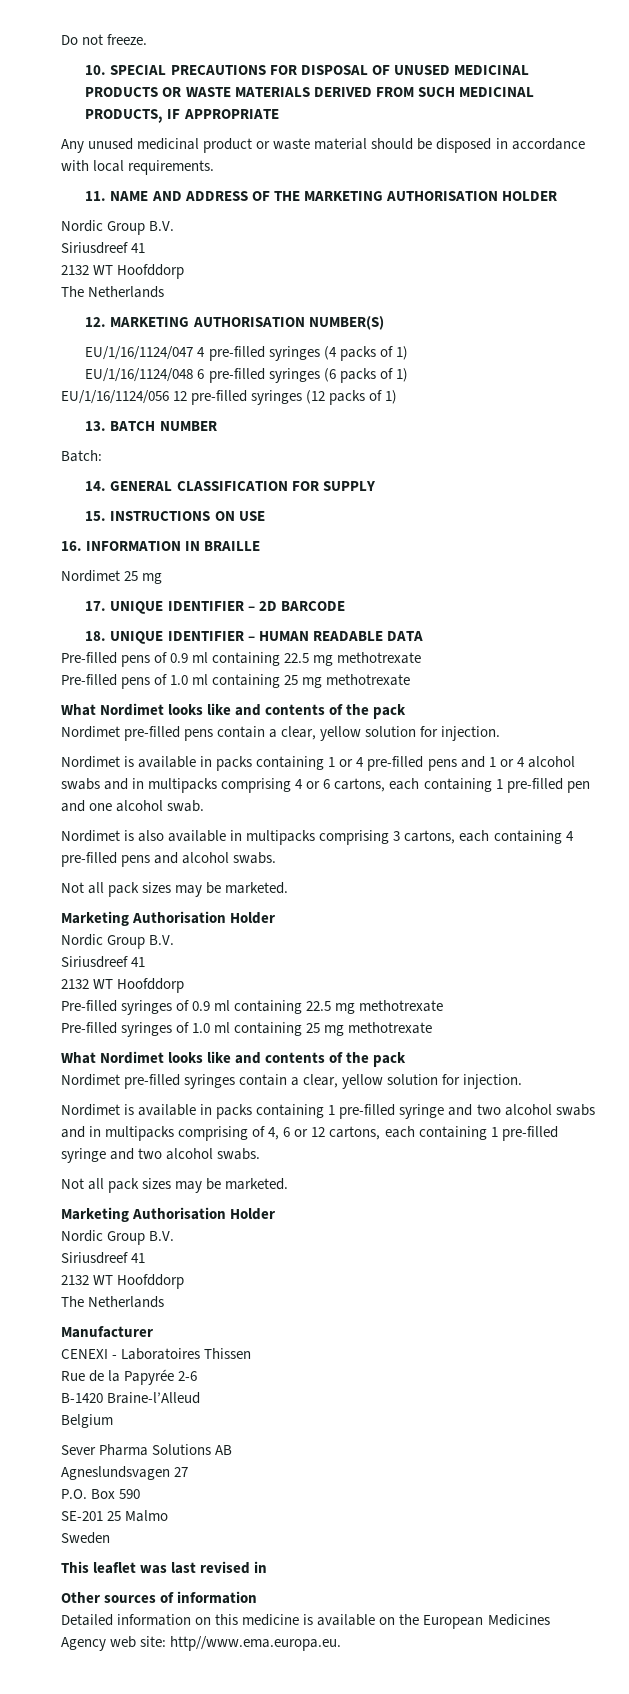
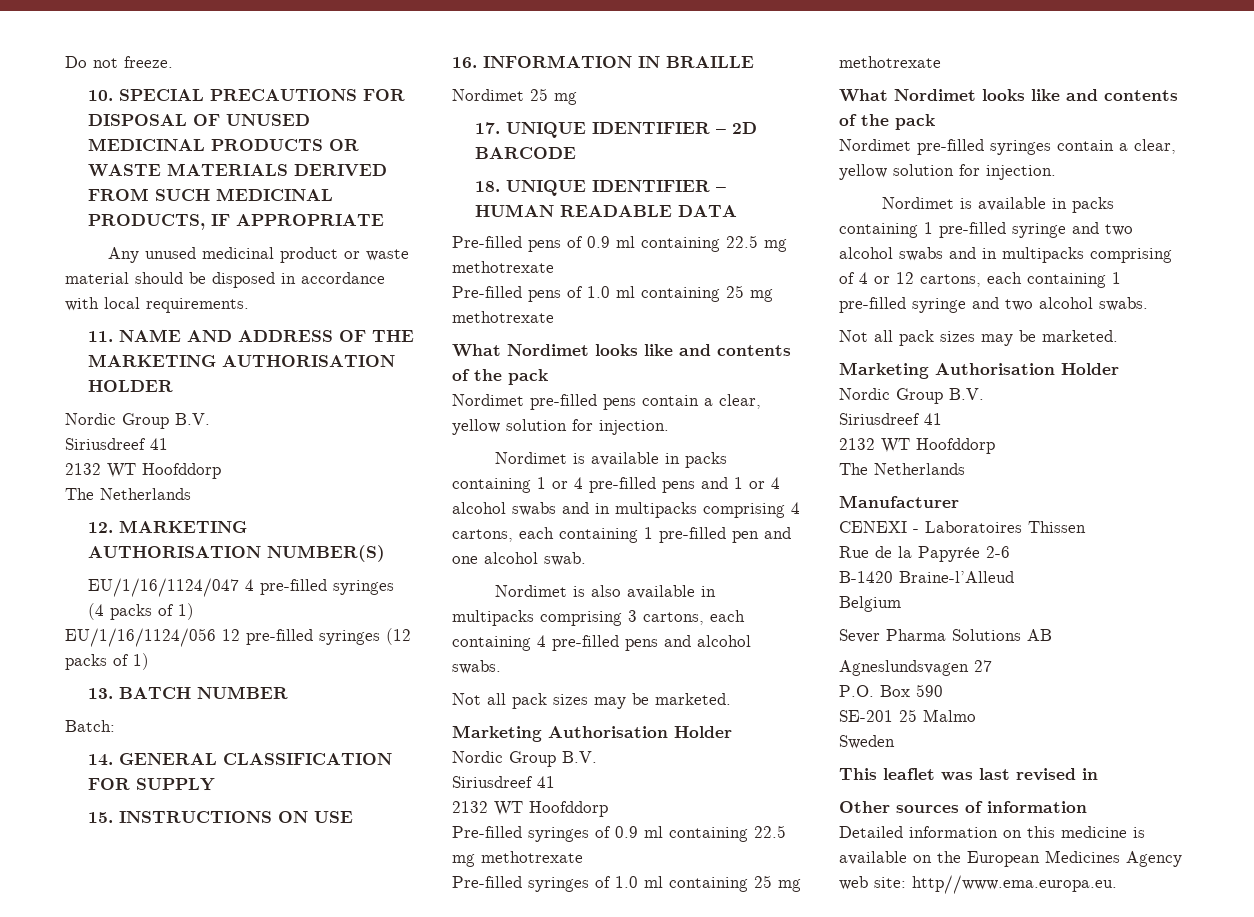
- EU/1/16/1124/048 6 pre-filled syringes (6 packs of 1)
- Nordimet is available in packs containing 1 or 4 pre-filled pens and 1 or 4 alcohol swabs and in multipacks comprising 4 or 6 cartons, each containing 1 pre-filled pen and one alcohol swab.
+ Nordimet is available in packs containing 1 or 4 pre-filled pens and 1 or 4 alcohol swabs and in multipacks comprising 4 cartons, each containing 1 pre-filled pen and one alcohol swab.
- Nordimet is available in packs containing 1 pre-filled syringe and two alcohol swabs and in multipacks comprising of 4, 6 or 12 cartons, each containing 1 pre-filled syringe and two alcohol swabs.
+ Nordimet is available in packs containing 1 pre-filled syringe and two alcohol swabs and in multipacks comprising of 4 or 12 cartons, each containing 1 pre-filled syringe and two alcohol swabs.

